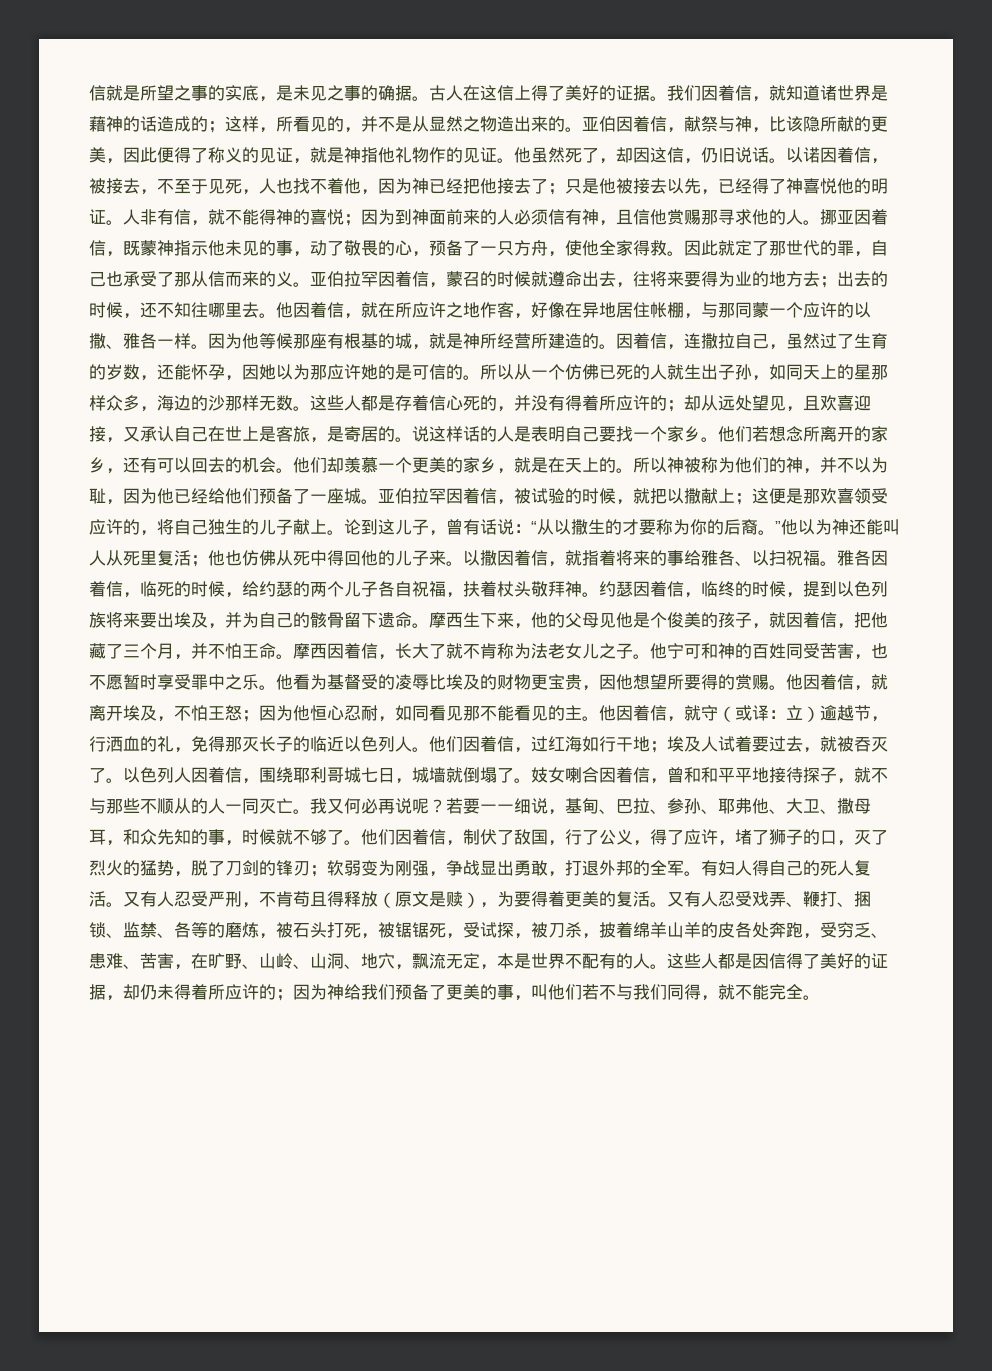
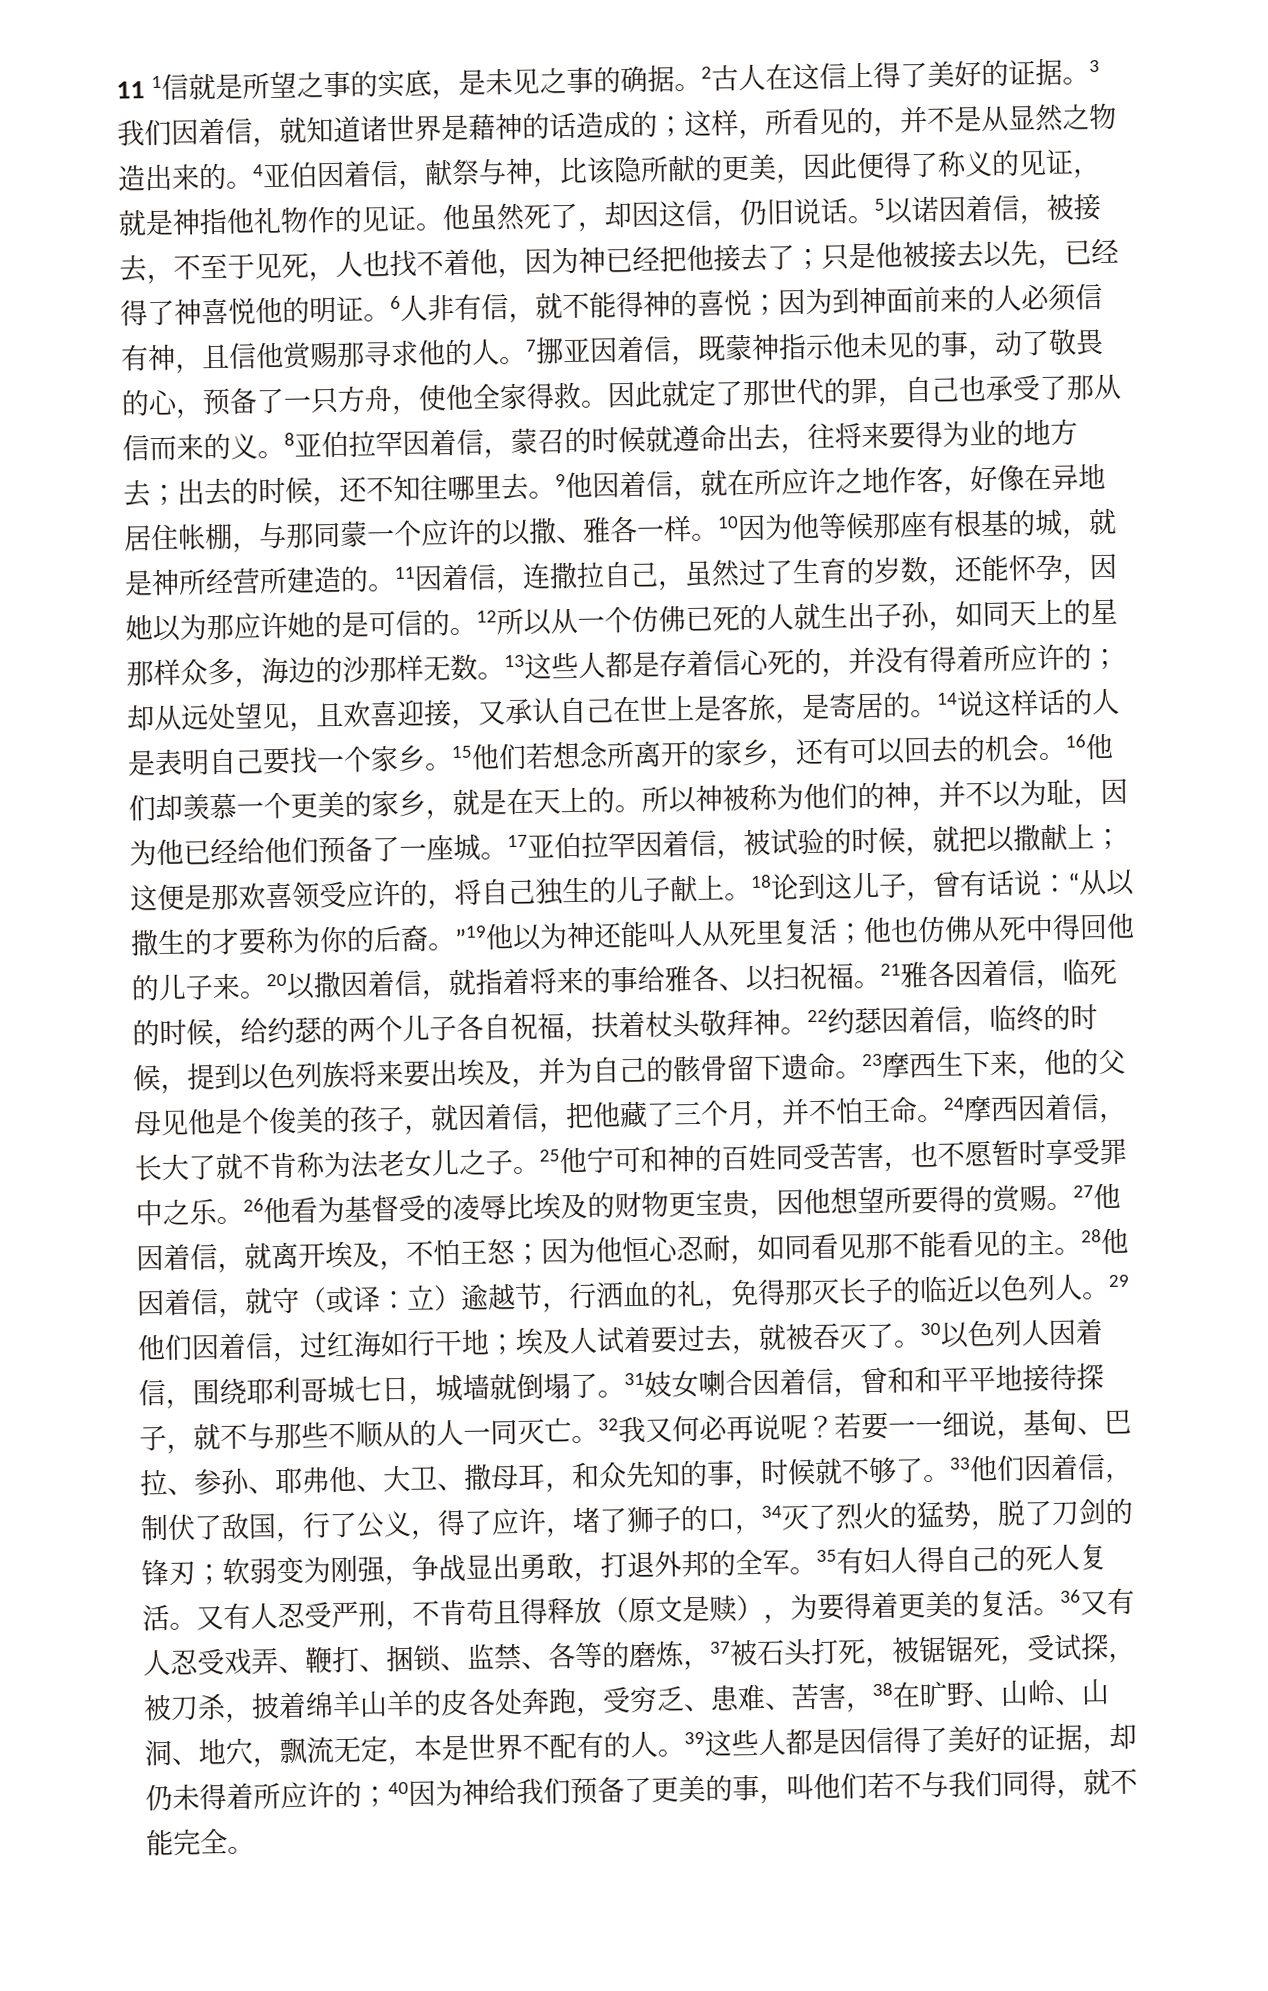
- 信就是所望之事的实底，是未见之事的确据。
+ 11 1信就是所望之事的实底，是未见之事的确据。
- 古人在这信上得了美好的证据。
+ 2古人在这信上得了美好的证据。
- 我们因着信，就知道诸世界是藉神的话造成的；这样，所看见的，并不是从显然之物造出来的。
+ 3我们因着信，就知道诸世界是藉神的话造成的；这样，所看见的，并不是从显然之物造出来的。
- 亚伯因着信，献祭与神，比该隐所献的更美，因此便得了称义的见证，就是神指他礼物作的见证。
+ 4亚伯因着信，献祭与神，比该隐所献的更美，因此便得了称义的见证，就是神指他礼物作的见证。
- 以诺因着信，被接去，不至于见死，人也找不着他，因为神已经把他接去了；只是他被接去以先，已经得了神喜悦他的明证。
+ 5以诺因着信，被接去，不至于见死，人也找不着他，因为神已经把他接去了；只是他被接去以先，已经得了神喜悦他的明证。
- 人非有信，就不能得神的喜悦；因为到神面前来的人必须信有神，且信他赏赐那寻求他的人。
+ 6人非有信，就不能得神的喜悦；因为到神面前来的人必须信有神，且信他赏赐那寻求他的人。
- 挪亚因着信，既蒙神指示他未见的事，动了敬畏的心，预备了一只方舟，使他全家得救。
+ 7挪亚因着信，既蒙神指示他未见的事，动了敬畏的心，预备了一只方舟，使他全家得救。
- 亚伯拉罕因着信，蒙召的时候就遵命出去，往将来要得为业的地方去；出去的时候，还不知往哪里去。
+ 8亚伯拉罕因着信，蒙召的时候就遵命出去，往将来要得为业的地方去；出去的时候，还不知往哪里去。
- 他因着信，就在所应许之地作客，好像在异地居住帐棚，与那同蒙一个应许的以撒、雅各一样。
+ 9他因着信，就在所应许之地作客，好像在异地居住帐棚，与那同蒙一个应许的以撒、雅各一样。
- 因为他等候那座有根基的城，就是神所经营所建造的。
+ 10因为他等候那座有根基的城，就是神所经营所建造的。
- 因着信，连撒拉自己，虽然过了生育的岁数，还能怀孕，因她以为那应许她的是可信的。
+ 11因着信，连撒拉自己，虽然过了生育的岁数，还能怀孕，因她以为那应许她的是可信的。
- 所以从一个仿佛已死的人就生出子孙，如同天上的星那样众多，海边的沙那样无数。
+ 12所以从一个仿佛已死的人就生出子孙，如同天上的星那样众多，海边的沙那样无数。
- 这些人都是存着信心死的，并没有得着所应许的；却从远处望见，且欢喜迎接，又承认自己在世上是客旅，是寄居的。
+ 13这些人都是存着信心死的，并没有得着所应许的；却从远处望见，且欢喜迎接，又承认自己在世上是客旅，是寄居的。
- 说这样话的人是表明自己要找一个家乡。
+ 14说这样话的人是表明自己要找一个家乡。
- 他们若想念所离开的家乡，还有可以回去的机会。
+ 15他们若想念所离开的家乡，还有可以回去的机会。
- 他们却羡慕一个更美的家乡，就是在天上的。
+ 16他们却羡慕一个更美的家乡，就是在天上的。
- 亚伯拉罕因着信，被试验的时候，就把以撒献上；这便是那欢喜领受应许的，将自己独生的儿子献上。
+ 17亚伯拉罕因着信，被试验的时候，就把以撒献上；这便是那欢喜领受应许的，将自己独生的儿子献上。
- 论到这儿子，曾有话说：“从以撒生的才要称为你的后裔。”他以为神还能叫人从死里复活；他也仿佛从死中得回他的儿子来。
+ 18论到这儿子，曾有话说：“从以撒生的才要称为你的后裔。”19他以为神还能叫人从死里复活；他也仿佛从死中得回他的儿子来。
- 以撒因着信，就指着将来的事给雅各、以扫祝福。
+ 20以撒因着信，就指着将来的事给雅各、以扫祝福。
- 雅各因着信，临死的时候，给约瑟的两个儿子各自祝福，扶着杖头敬拜神。
+ 21雅各因着信，临死的时候，给约瑟的两个儿子各自祝福，扶着杖头敬拜神。
- 约瑟因着信，临终的时候，提到以色列族将来要出埃及，并为自己的骸骨留下遗命。
+ 22约瑟因着信，临终的时候，提到以色列族将来要出埃及，并为自己的骸骨留下遗命。
- 摩西生下来，他的父母见他是个俊美的孩子，就因着信，把他藏了三个月，并不怕王命。
+ 23摩西生下来，他的父母见他是个俊美的孩子，就因着信，把他藏了三个月，并不怕王命。
- 摩西因着信，长大了就不肯称为法老女儿之子。
+ 24摩西因着信，长大了就不肯称为法老女儿之子。
- 他宁可和神的百姓同受苦害，也不愿暂时享受罪中之乐。
+ 25他宁可和神的百姓同受苦害，也不愿暂时享受罪中之乐。
- 他看为基督受的凌辱比埃及的财物更宝贵，因他想望所要得的赏赐。
+ 26他看为基督受的凌辱比埃及的财物更宝贵，因他想望所要得的赏赐。
- 他因着信，就离开埃及，不怕王怒；因为他恒心忍耐，如同看见那不能看见的主。
+ 27他因着信，就离开埃及，不怕王怒；因为他恒心忍耐，如同看见那不能看见的主。
- 他因着信，就守（或译：立）逾越节，行洒血的礼，免得那灭长子的临近以色列人。
+ 28他因着信，就守（或译：立）逾越节，行洒血的礼，免得那灭长子的临近以色列人。
- 他们因着信，过红海如行干地；埃及人试着要过去，就被吞灭了。
+ 29他们因着信，过红海如行干地；埃及人试着要过去，就被吞灭了。
- 以色列人因着信，围绕耶利哥城七日，城墙就倒塌了。
+ 30以色列人因着信，围绕耶利哥城七日，城墙就倒塌了。
- 妓女喇合因着信，曾和和平平地接待探子，就不与那些不顺从的人一同灭亡。
+ 31妓女喇合因着信，曾和和平平地接待探子，就不与那些不顺从的人一同灭亡。
- 我又何必再说呢？
+ 32我又何必再说呢？
- 他们因着信，制伏了敌国，行了公义，得了应许，堵了狮子的口，灭了烈火的猛势，脱了刀剑的锋刃；软弱变为刚强，争战显出勇敢，打退外邦的全军。
+ 33他们因着信，制伏了敌国，行了公义，得了应许，堵了狮子的口，34灭了烈火的猛势，脱了刀剑的锋刃；软弱变为刚强，争战显出勇敢，打退外邦的全军。
- 有妇人得自己的死人复活。
+ 35有妇人得自己的死人复活。
- 又有人忍受戏弄、鞭打、捆锁、监禁、各等的磨炼，被石头打死，被锯锯死，受试探，被刀杀，披着绵羊山羊的皮各处奔跑，受穷乏、患难、苦害，在旷野、山岭、山洞、地穴，飘流无定，本是世界不配有的人。
+ 36又有人忍受戏弄、鞭打、捆锁、监禁、各等的磨炼，37被石头打死，被锯锯死，受试探，被刀杀，披着绵羊山羊的皮各处奔跑，受穷乏、患难、苦害，38在旷野、山岭、山洞、地穴，飘流无定，本是世界不配有的人。
- 这些人都是因信得了美好的证据，却仍未得着所应许的；因为神给我们预备了更美的事，叫他们若不与我们同得，就不能完全。
+ 39这些人都是因信得了美好的证据，却仍未得着所应许的；40因为神给我们预备了更美的事，叫他们若不与我们同得，就不能完全。

